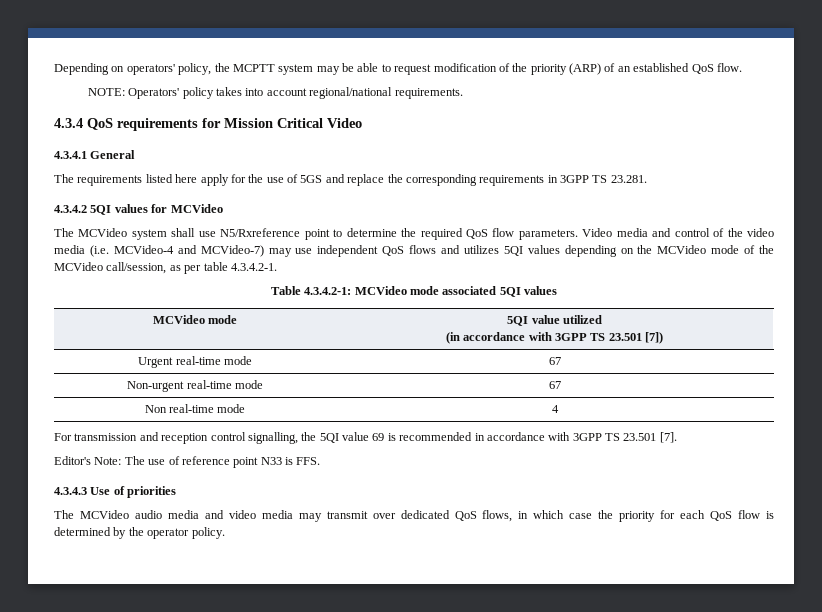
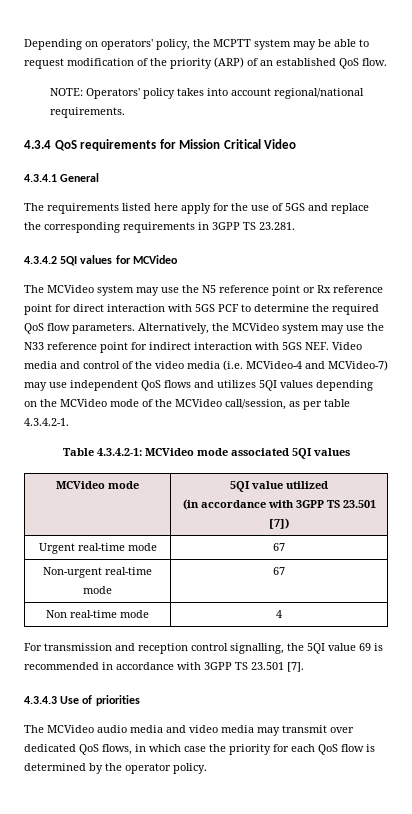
- The MCVideo system shall use N5/Rxreference point to determine the required QoS flow parameters.
+ The MCVideo system may use the N5 reference point or Rx reference point for direct interaction with 5GS PCF to determine the required QoS flow parameters.
- Video media and control of the video media (i.e. MCVideo-4 and MCVideo-7) may use independent QoS flows and utilizes 5QI values depending on the MCVideo mode of the MCVideo call/session, as per table 4.3.4.2-1.
+ Alternatively, the MCVideo system may use the N33 reference point for indirect interaction with 5GS NEF. Video media and control of the video media (i.e. MCVideo-4 and MCVideo-7) may use independent QoS flows and utilizes 5QI values depending on the MCVideo mode of the MCVideo call/session, as per table 4.3.4.2-1.
- Editor's Note: The use of reference point N33 is FFS.

